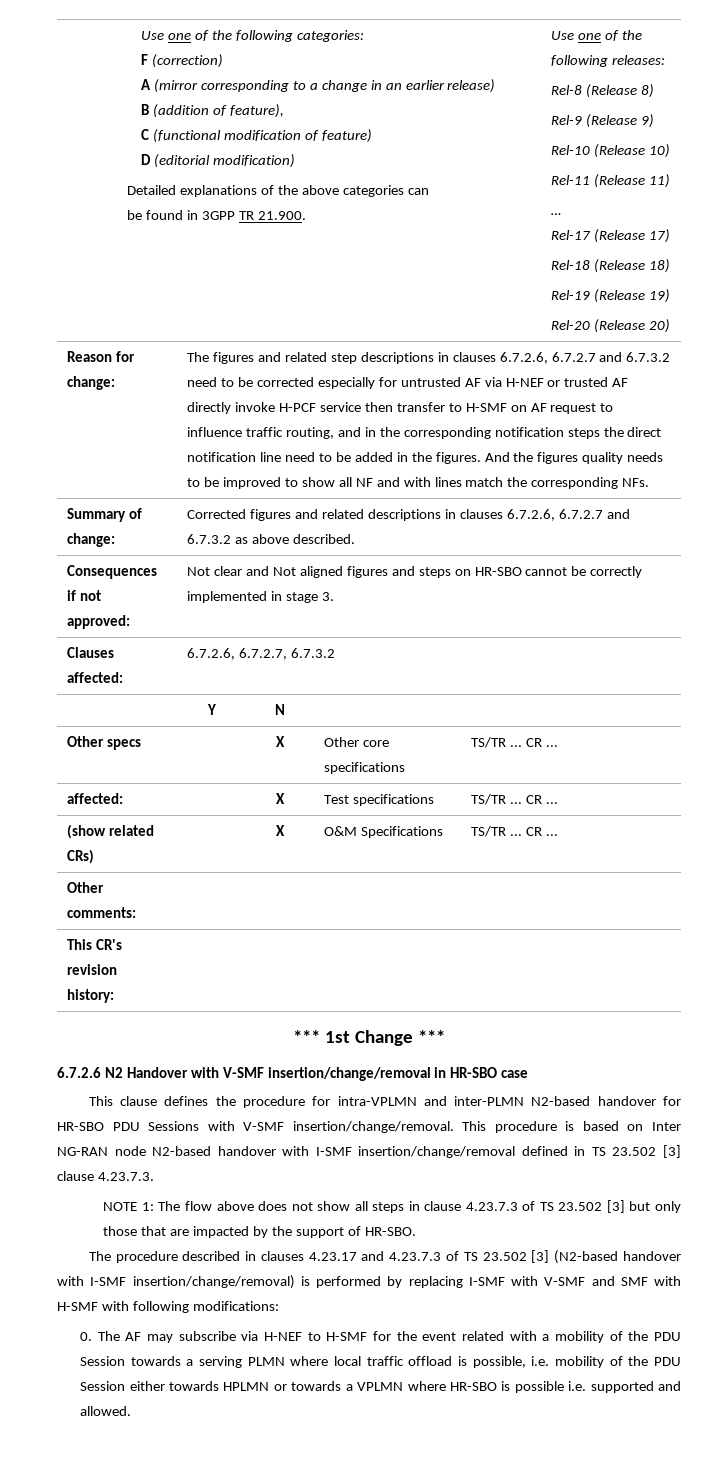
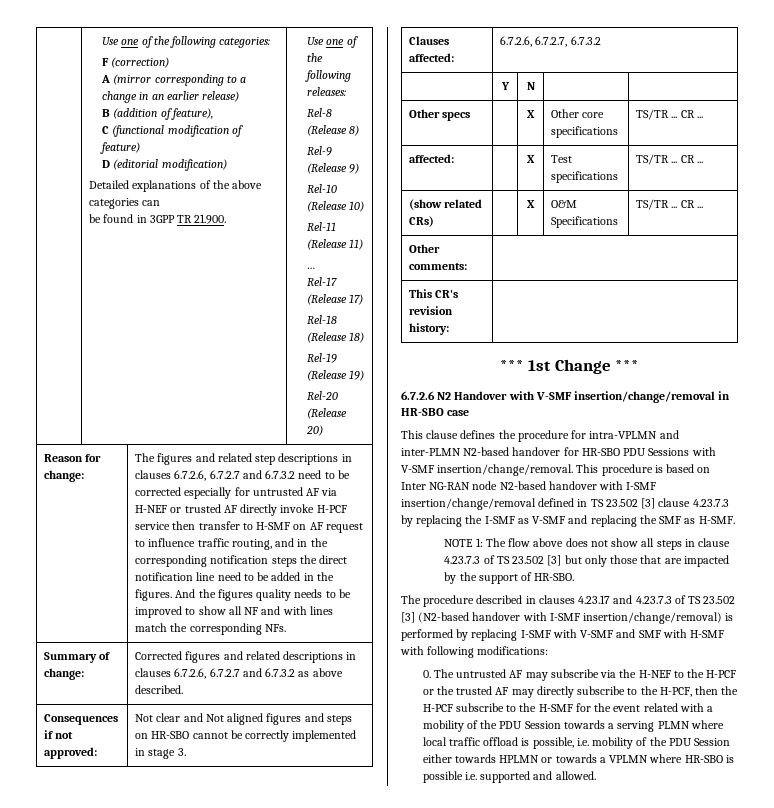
- This procedure is based on Inter NG-RAN node N2-based handover with I-SMF insertion/change/removal defined in TS 23.502 [3] clause 4.23.7.3.
+ This procedure is based on Inter NG-RAN node N2-based handover with I-SMF insertion/change/removal defined in TS 23.502 [3] clause 4.23.7.3 by replacing the I-SMF as V-SMF and replacing the SMF as H-SMF.
- 0. The AF may subscribe via H-NEF to H-SMF for the event related with a mobility of the PDU Session towards a serving PLMN where local traffic offload is possible, i.e. mobility of the PDU Session either towards HPLMN or towards a VPLMN where HR-SBO is possible i.e. supported and allowed.
+ 0. The untrusted AF may subscribe via the H-NEF to the H-PCF or the trusted AF may directly subscribe to the H-PCF, then the H-PCF subscribe to the H-SMF for the event related with a mobility of the PDU Session towards a serving PLMN where local traffic offload is possible, i.e. mobility of the PDU Session either towards HPLMN or towards a VPLMN where HR-SBO is possible i.e. supported and allowed.

